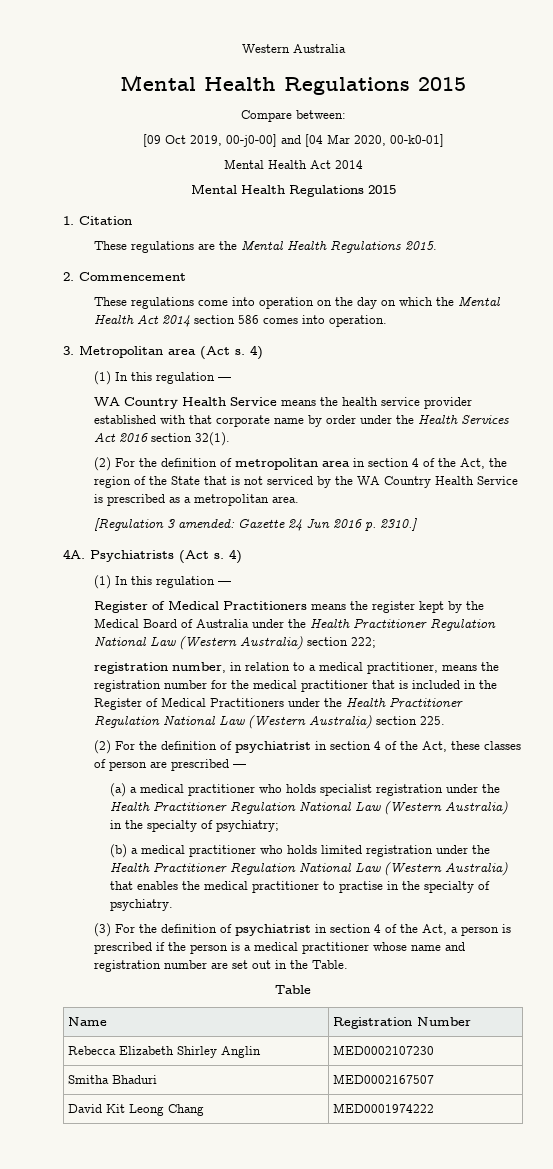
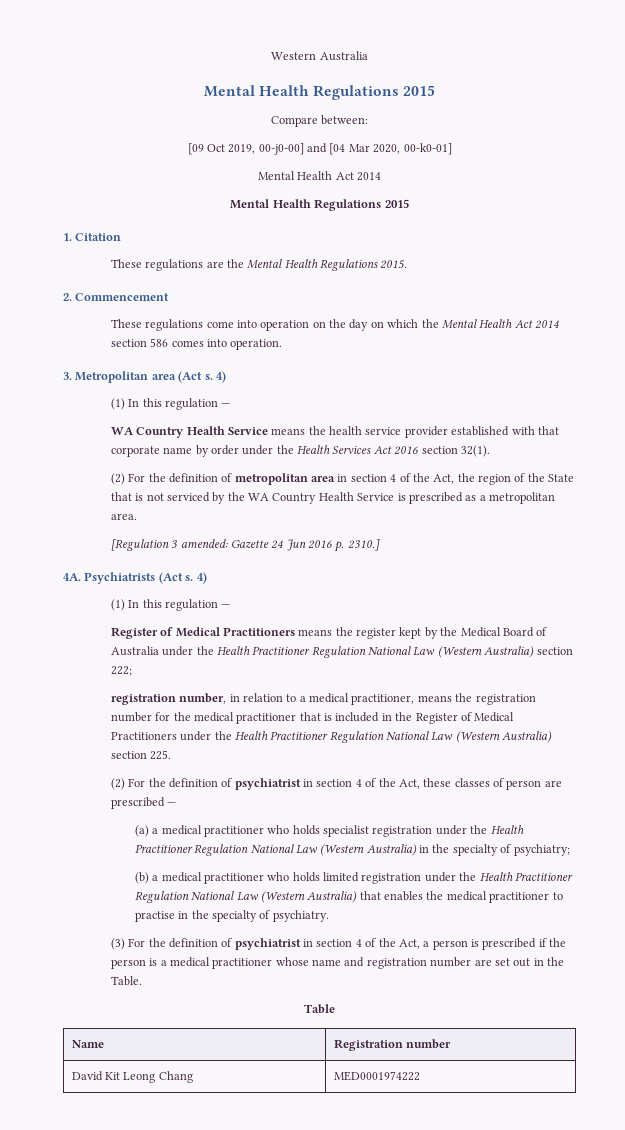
- Name | Registration Number
- Rebecca Elizabeth Shirley Anglin | MED0002107230
- Smitha Bhaduri | MED0002167507
+ Name | Registration number

